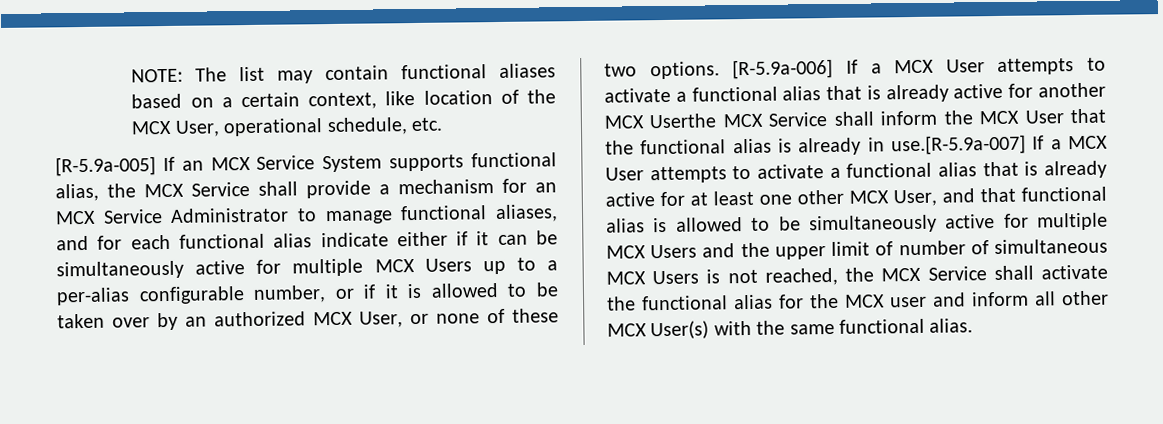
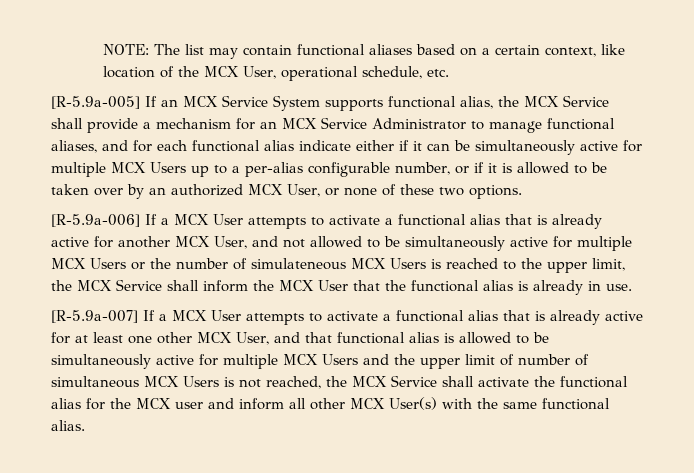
- [R-5.9a-005] If an MCX Service System supports functional alias, the MCX Service shall provide a mechanism for an MCX Service Administrator to manage functional aliases, and for each functional alias indicate either if it can be simultaneously active for multiple MCX Users up to a per-alias configurable number, or if it is allowed to be taken over by an authorized MCX User, or none of these two options. [R-5.9a-006] If a MCX User attempts to activate a functional alias that is already active for another MCX Userthe MCX Service shall inform the MCX User that the functional alias is already in use.[R-5.9a-007] If a MCX User attempts to activate a functional alias that is already active for at least one other MCX User, and that functional alias is allowed to be simultaneously active for multiple MCX Users and the upper limit of number of simultaneous MCX Users is not reached, the MCX Service shall activate the functional alias for the MCX user and inform all other MCX User(s) with the same functional alias.
+ [R-5.9a-005] If an MCX Service System supports functional alias, the MCX Service shall provide a mechanism for an MCX Service Administrator to manage functional aliases, and for each functional alias indicate either if it can be simultaneously active for multiple MCX Users up to a per-alias configurable number, or if it is allowed to be taken over by an authorized MCX User, or none of these two options.
+ [R-5.9a-006] If a MCX User attempts to activate a functional alias that is already active for another MCX User, and not allowed to be simultaneously active for multiple MCX Users or the number of simulateneous MCX Users is reached to the upper limit, the MCX Service shall inform the MCX User that the functional alias is already in use.
+ [R-5.9a-007] If a MCX User attempts to activate a functional alias that is already active for at least one other MCX User, and that functional alias is allowed to be simultaneously active for multiple MCX Users and the upper limit of number of simultaneous MCX Users is not reached, the MCX Service shall activate the functional alias for the MCX user and inform all other MCX User(s) with the same functional alias.

